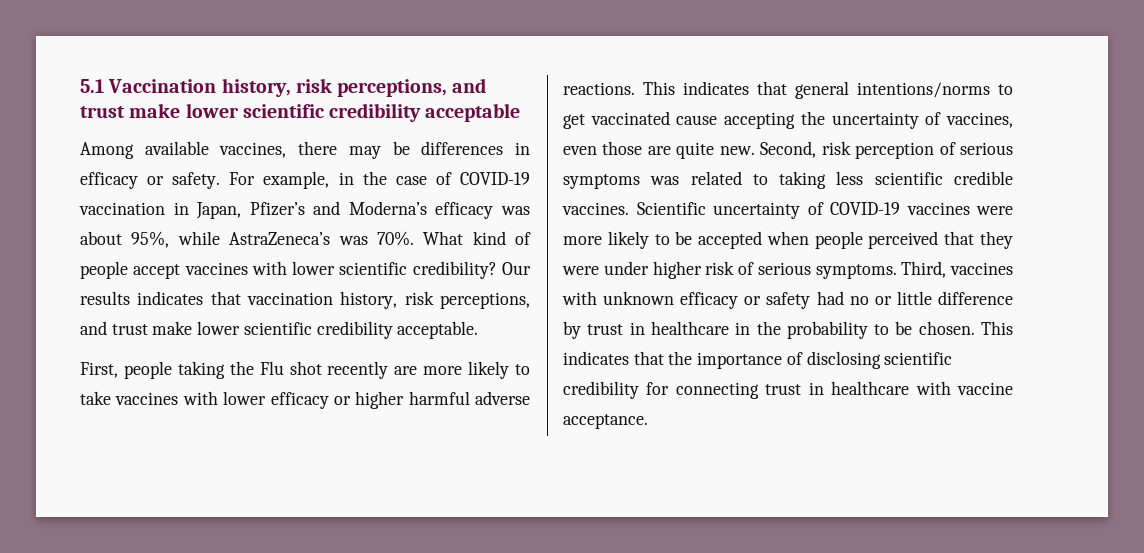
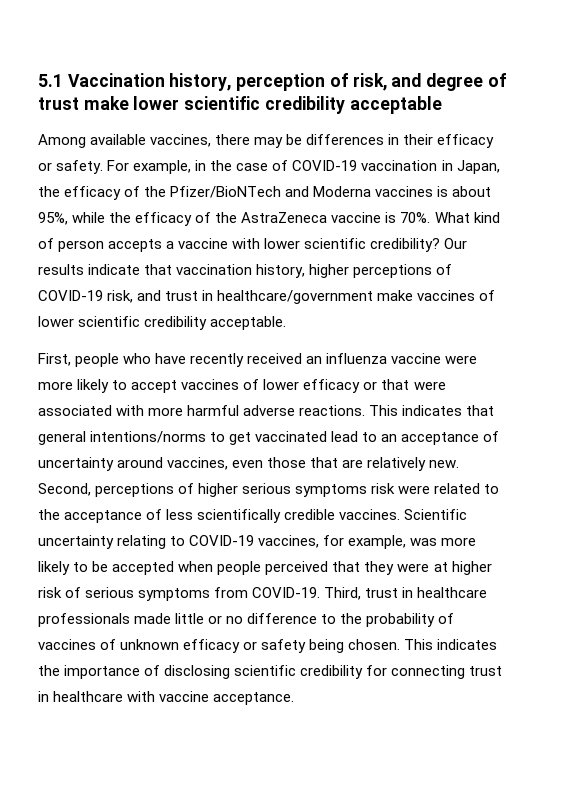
- 5.1 Vaccination history, risk perceptions, and trust make lower scientific credibility acceptable
+ 5.1 Vaccination history, perception of risk, and degree of trust make lower scientific credibility acceptable
- Among available vaccines, there may be differences in efficacy or safety.
+ Among available vaccines, there may be differences in their efficacy or safety.
- For example, in the case of COVID-19 vaccination in Japan, Pfizer’s and Moderna’s efficacy was about 95%, while AstraZeneca’s was 70%. What kind of people accept vaccines with lower scientific credibility?
+ For example, in the case of COVID-19 vaccination in Japan, the efficacy of the Pfizer/BioNTech and Moderna vaccines is about 95%, while the efficacy of the AstraZeneca vaccine is 70%. What kind of person accepts a vaccine with lower scientific credibility?
- Our results indicates that vaccination history, risk perceptions, and trust make lower scientific credibility acceptable.
+ Our results indicate that vaccination history, higher perceptions of COVID-19 risk, and trust in healthcare/government make vaccines of lower scientific credibility acceptable.
- First, people taking the Flu shot recently are more likely to take vaccines with lower efficacy or higher harmful adverse reactions.
+ First, people who have recently received an influenza vaccine were more likely to accept vaccines of lower efficacy or that were associated with more harmful adverse reactions.
- This indicates that general intentions/norms to get vaccinated cause accepting the uncertainty of vaccines, even those are quite new. Second, risk perception of serious symptoms was related to taking less scientific credible vaccines. Scientific uncertainty of COVID-19 vaccines were more likely to be accepted when people perceived that they were under higher risk of serious symptoms. Third, vaccines with unknown efficacy or safety had no or little difference by trust in healthcare in the probability to be chosen.
+ This indicates that general intentions/norms to get vaccinated lead to an acceptance of uncertainty around vaccines, even those that are relatively new. Second, perceptions of higher serious symptoms risk were related to the acceptance of less scientifically credible vaccines. Scientific uncertainty relating to COVID-19 vaccines, for example, was more likely to be accepted when people perceived that they were at higher risk of serious symptoms from COVID-19. Third, trust in healthcare professionals made little or no difference to the probability of vaccines of unknown efficacy or safety being chosen.
- This indicates that the importance of disclosing scientific credibility for connecting trust in healthcare with vaccine acceptance.
+ This indicates the importance of disclosing scientific credibility for connecting trust in healthcare with vaccine acceptance.

